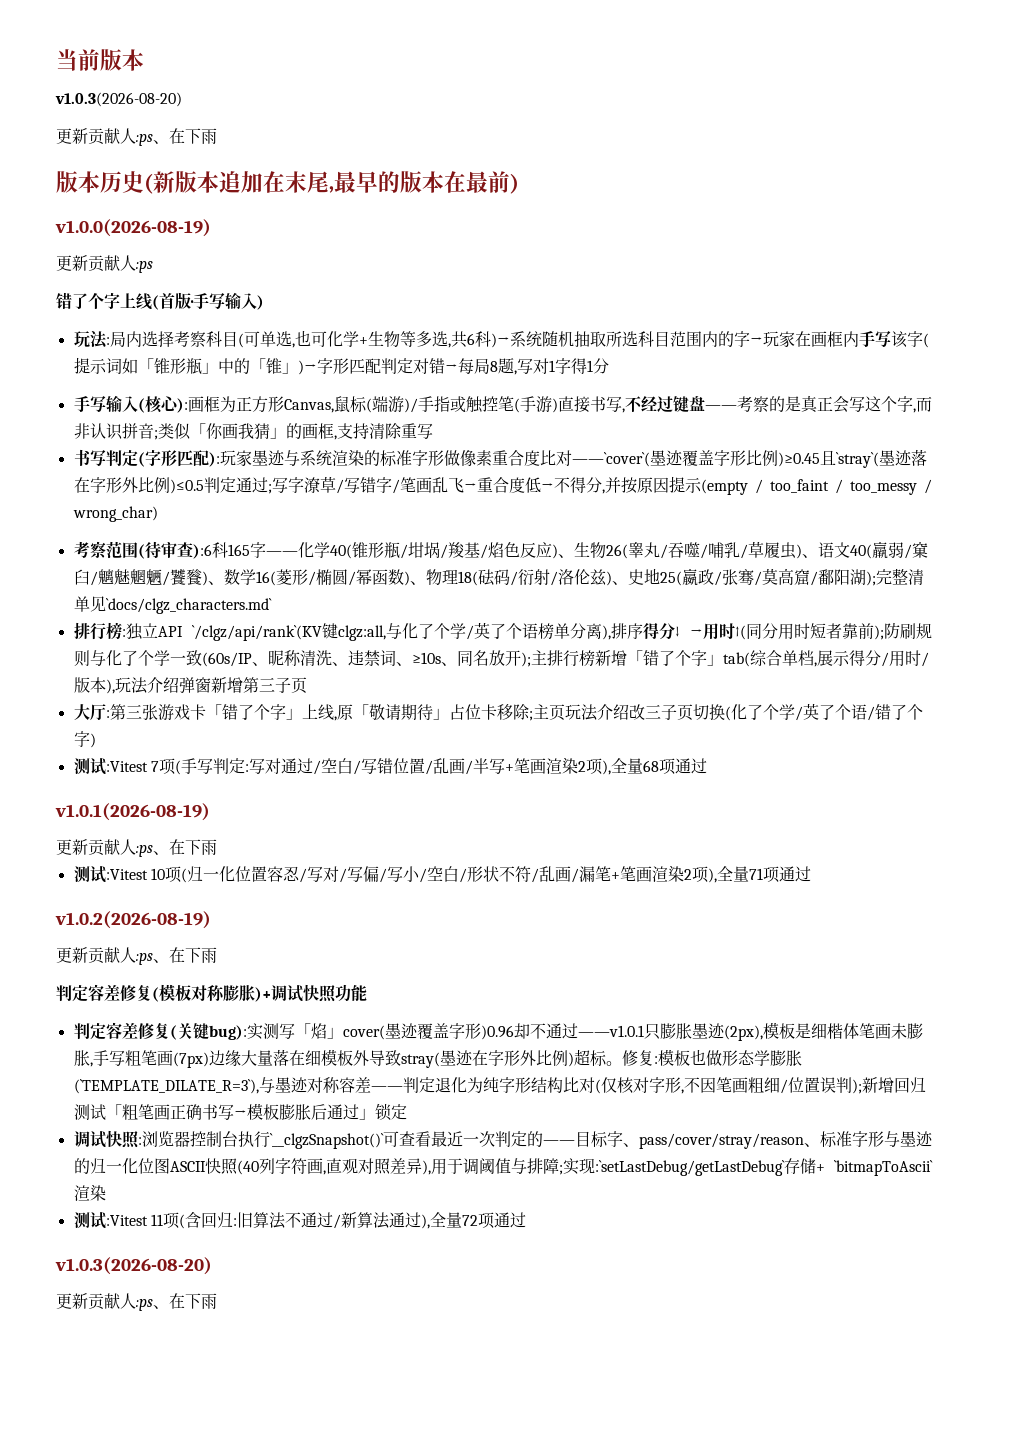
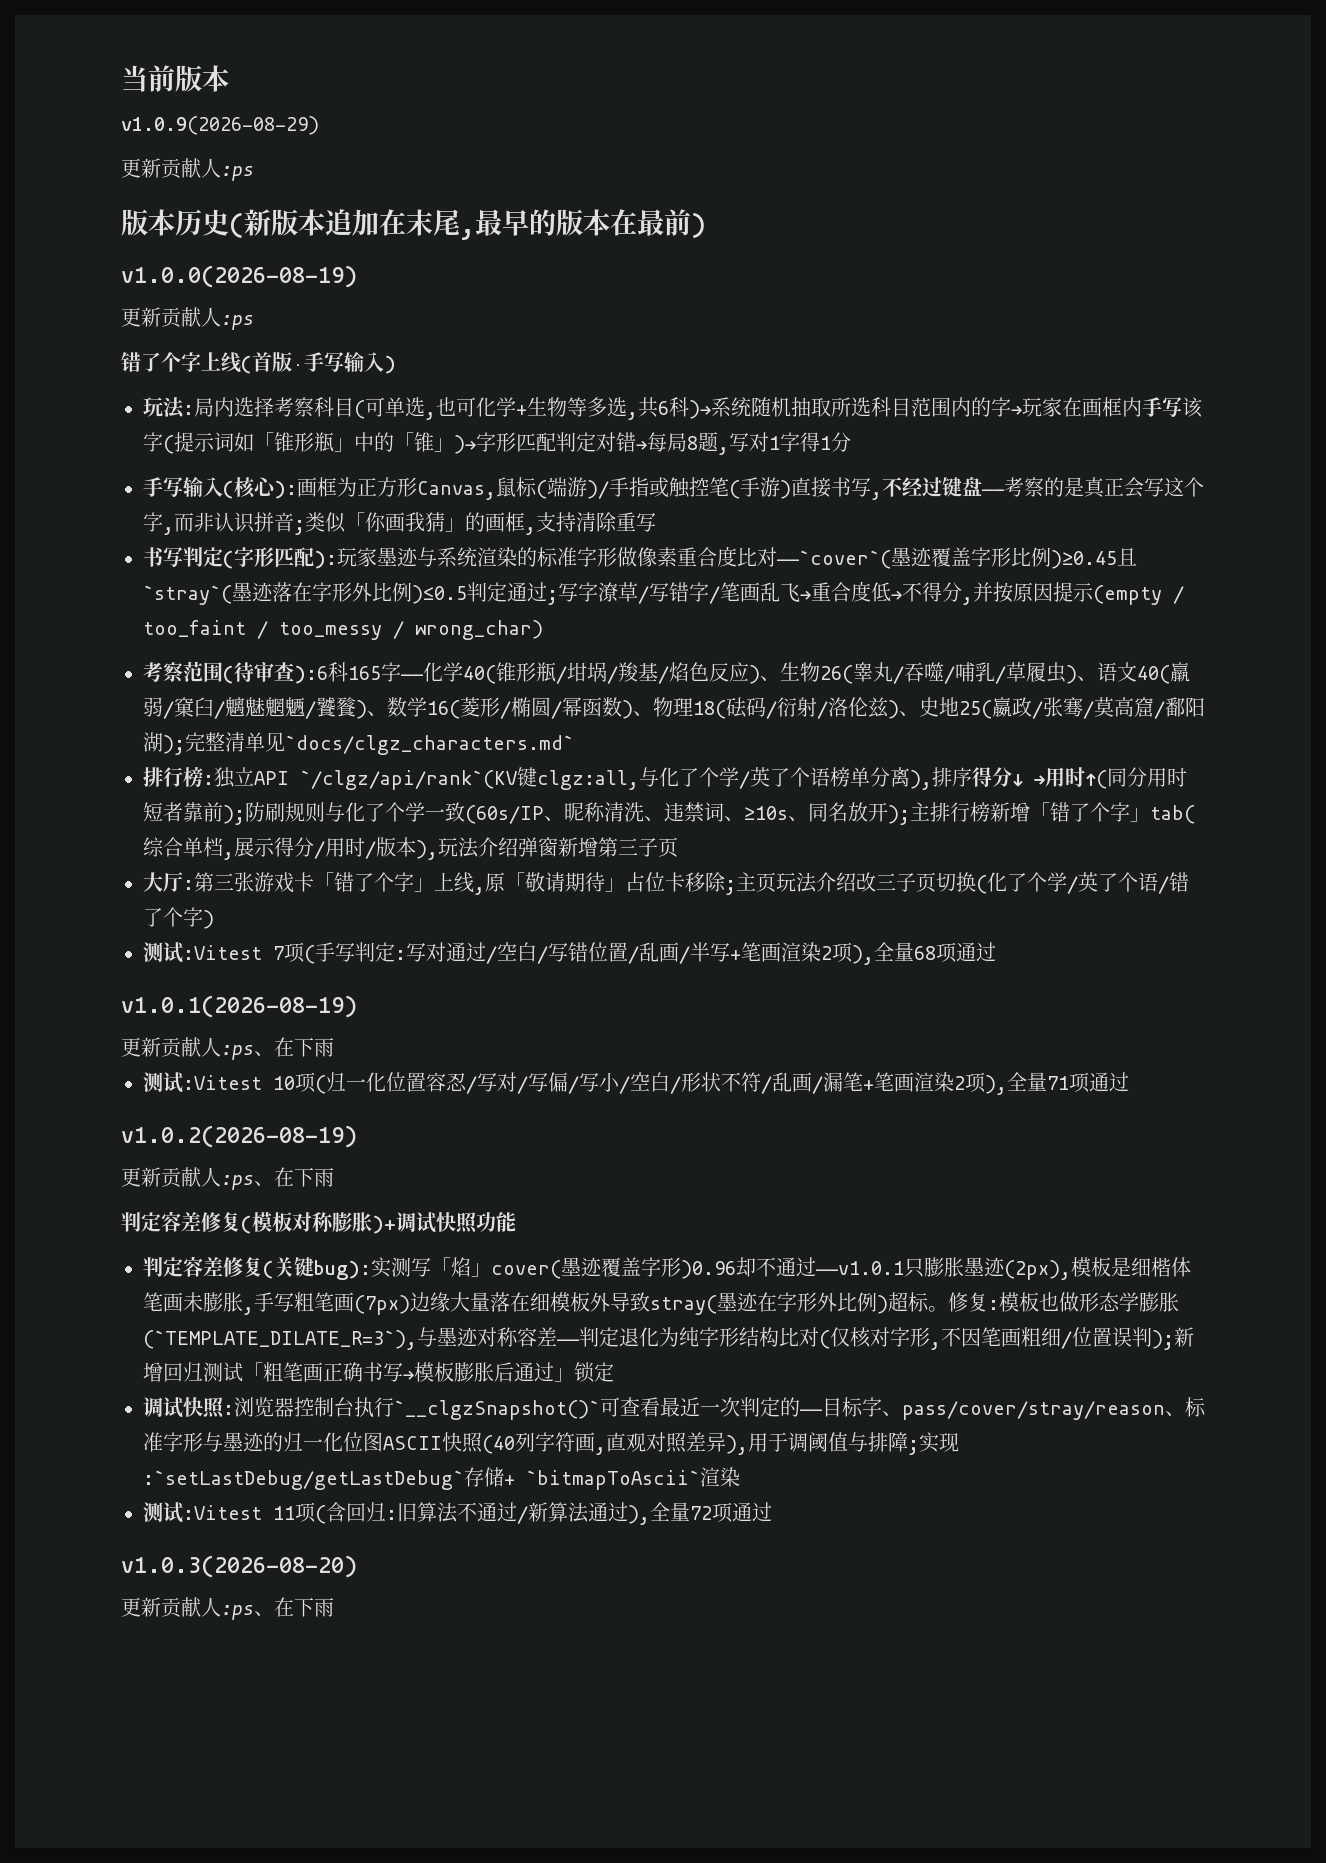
  当前版本
- v1.0.3(2026-08-20)
- 更新贡献人:ps、在下雨
+ v1.0.9(2026-08-29)
+ 更新贡献人:ps

